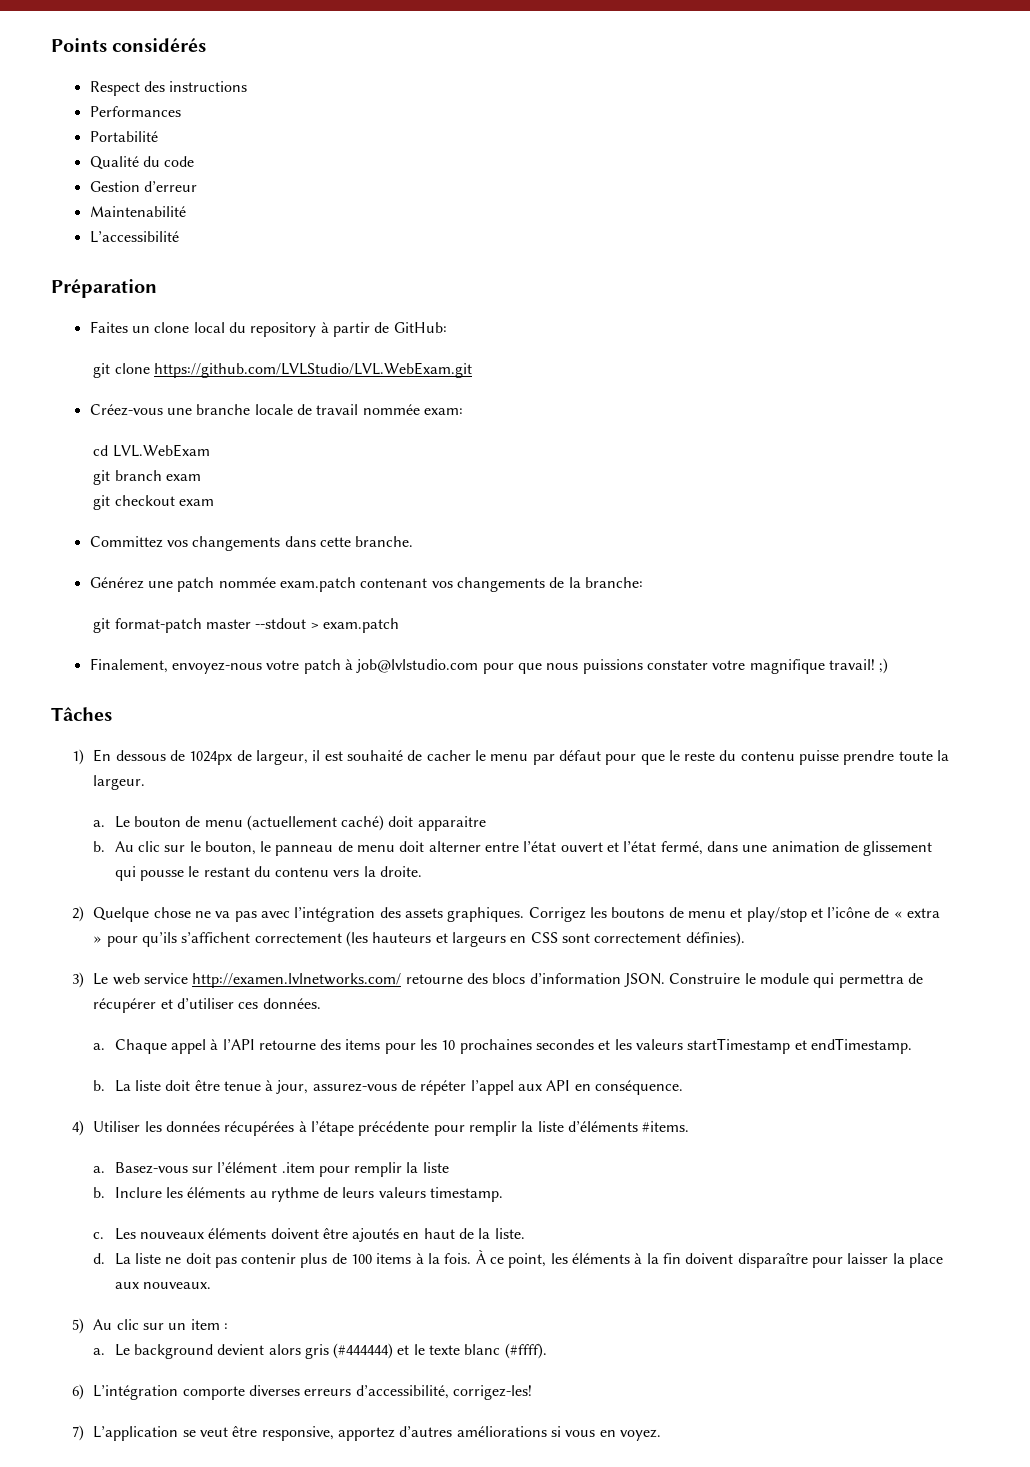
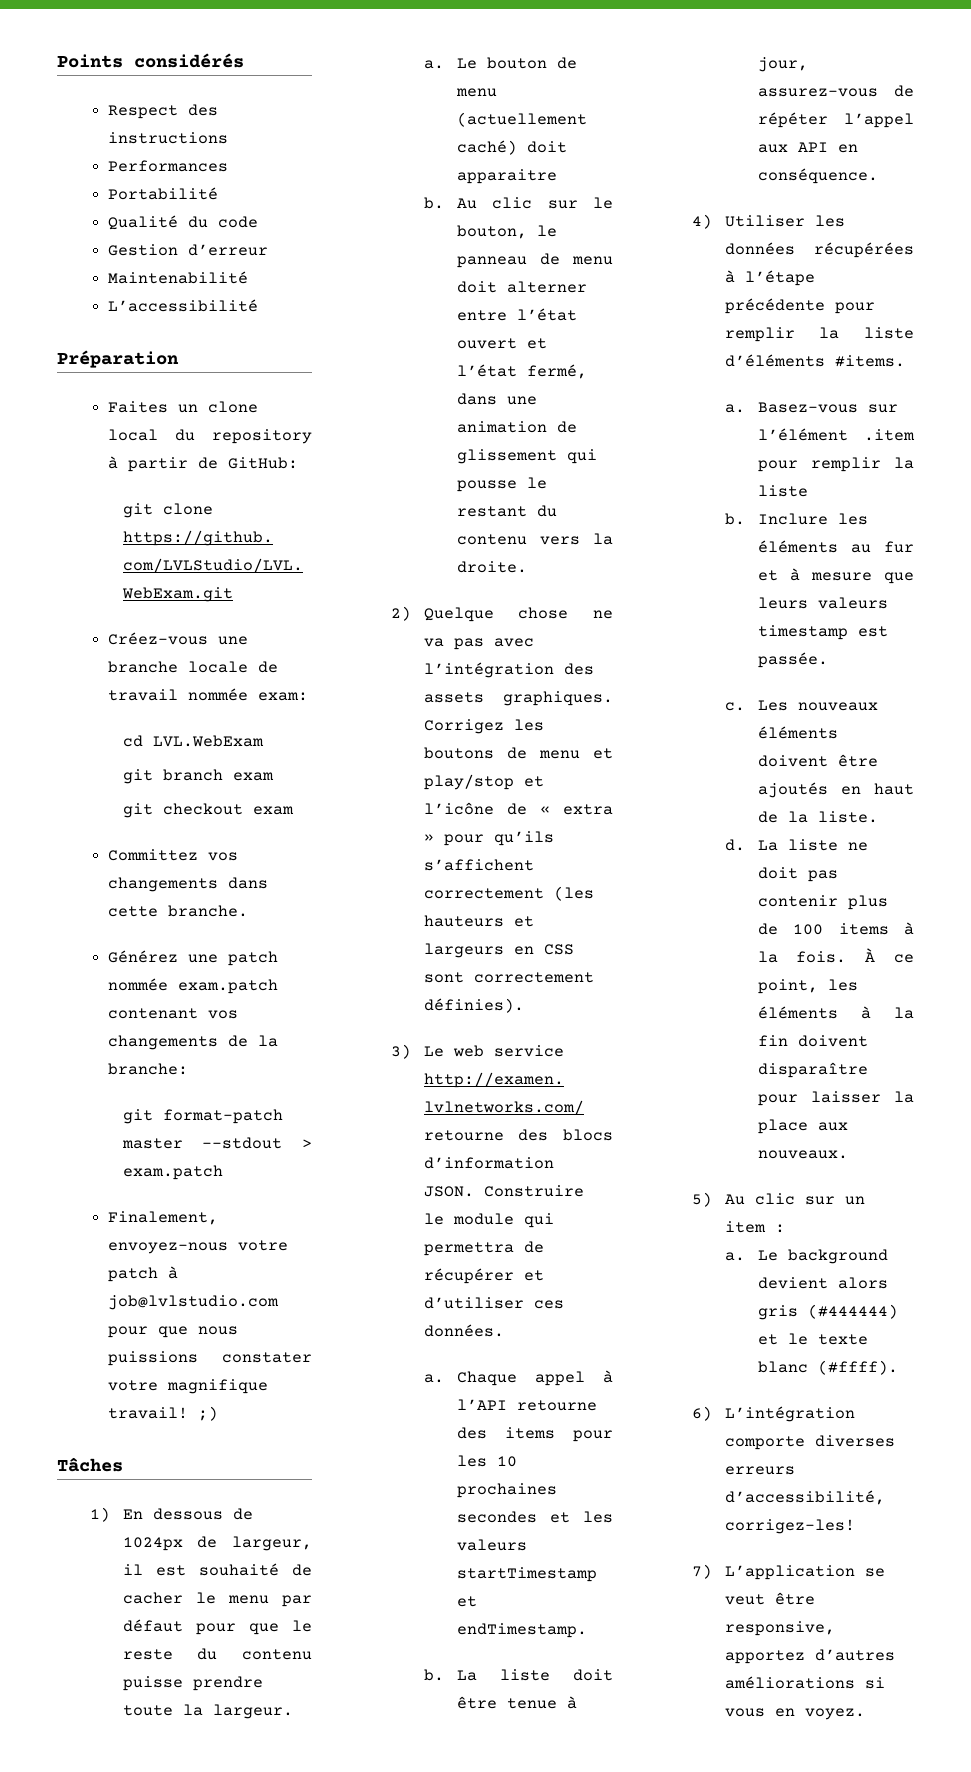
- Inclure les éléments au rythme de leurs valeurs timestamp.
+ Inclure les éléments au fur et à mesure que leurs valeurs timestamp est passée.

